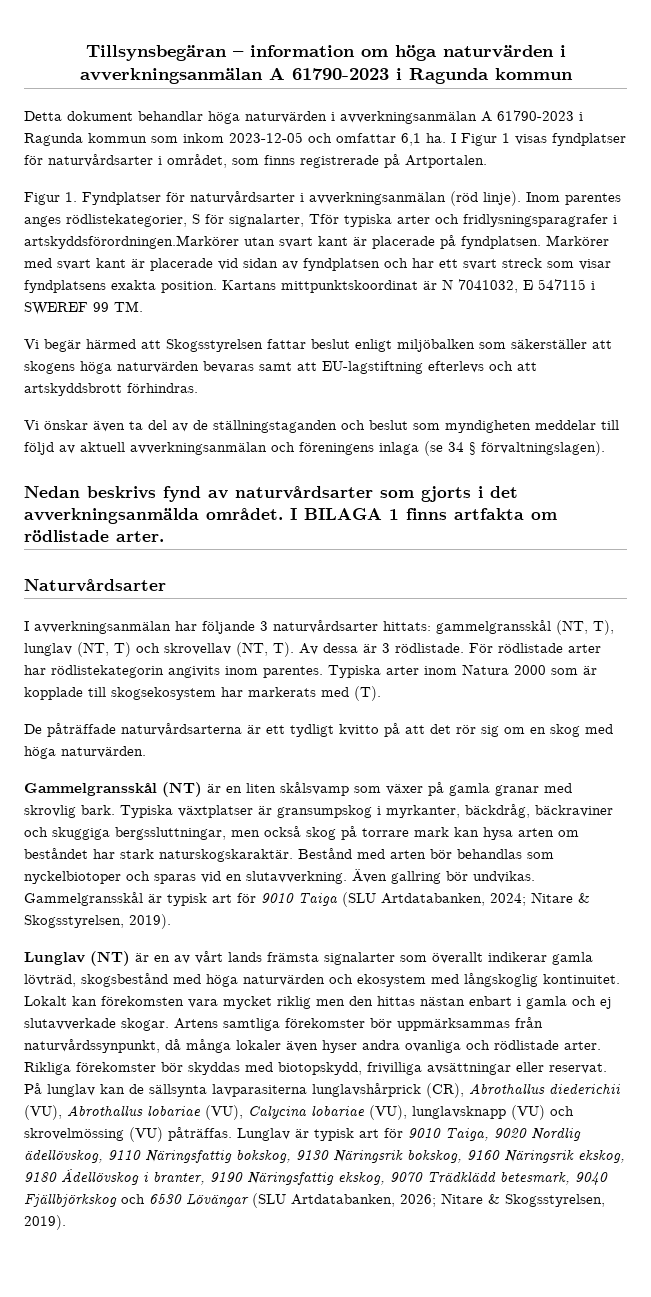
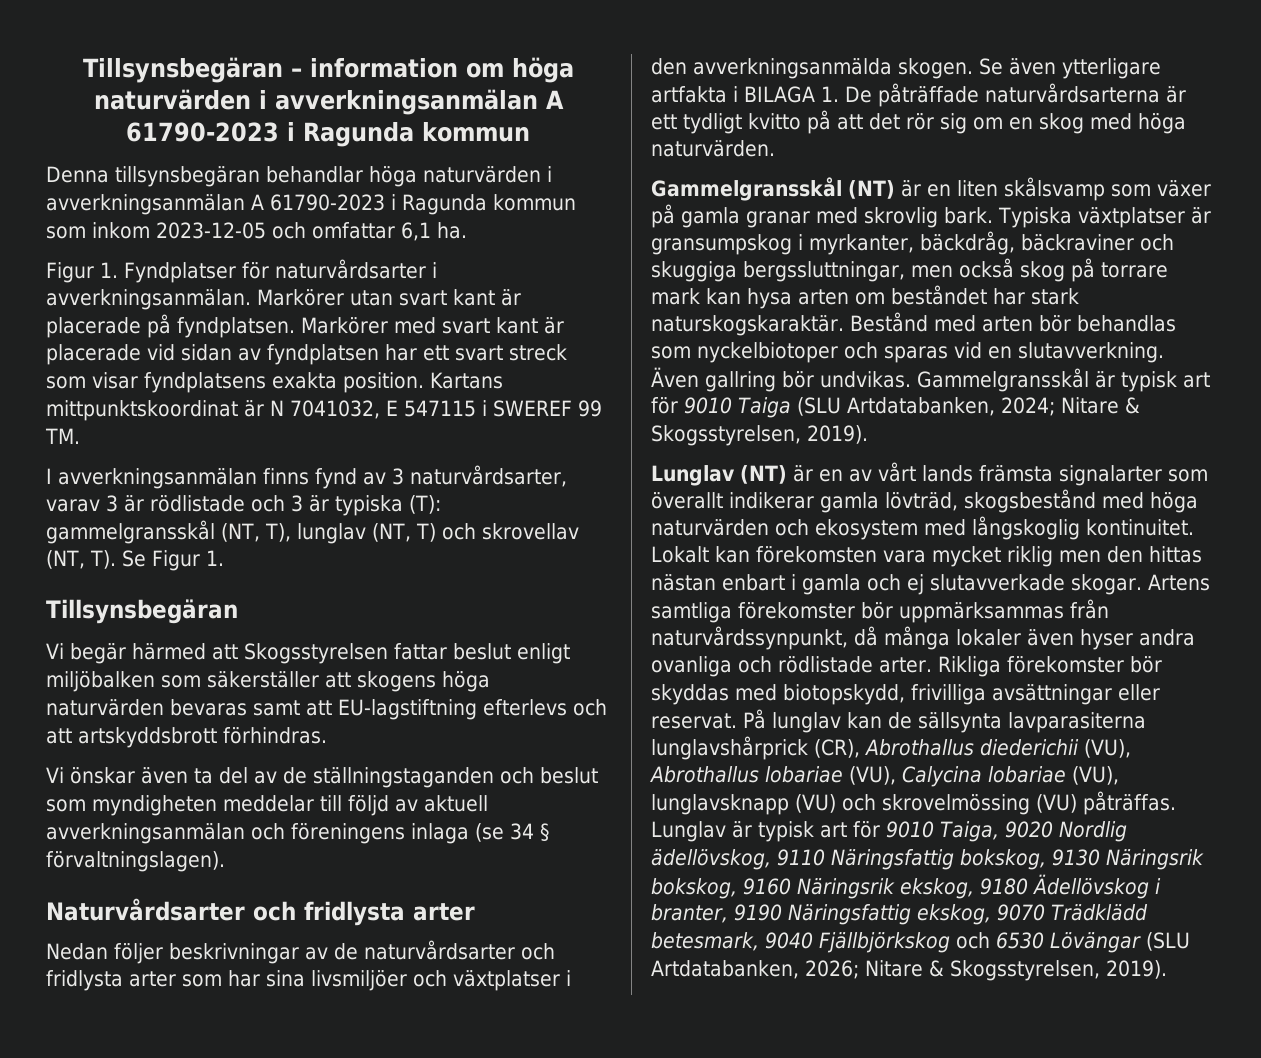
- Detta dokument behandlar höga naturvärden i avverkningsanmälan A 61790-2023 i Ragunda kommun som inkom 2023-12-05 och omfattar 6,1 ha. I Figur 1 visas fyndplatser för naturvårdsarter i området, som finns registrerade på Artportalen.
+ Denna tillsynsbegäran behandlar höga naturvärden i avverkningsanmälan A 61790-2023 i Ragunda kommun som inkom 2023-12-05 och omfattar 6,1 ha.
- Figur 1. Fyndplatser för naturvårdsarter i avverkningsanmälan (röd linje). Inom parentes anges rödlistekategorier, S för signalarter, Tför typiska arter och fridlysningsparagrafer i artskyddsförordningen.Markörer utan svart kant är placerade på fyndplatsen.
+ Figur 1. Fyndplatser för naturvårdsarter i avverkningsanmälan. Markörer utan svart kant är placerade på fyndplatsen.
- Markörer med svart kant är placerade vid sidan av fyndplatsen och har ett svart streck som visar fyndplatsens exakta position.
+ Markörer med svart kant är placerade vid sidan av fyndplatsen har ett svart streck som visar fyndplatsens exakta position.
+ I avverkningsanmälan finns fynd av 3 naturvårdsarter, varav 3 är rödlistade och 3 är typiska (T): gammelgransskål (NT, T), lunglav (NT, T) och skrovellav (NT, T). Se Figur 1.
+ Tillsynsbegäran
- Nedan beskrivs fynd av naturvårdsarter som gjorts i det avverkningsanmälda området. I BILAGA 1 finns artfakta om rödlistade arter.
- Naturvårdsarter
- I avverkningsanmälan har följande 3 naturvårdsarter hittats: gammelgransskål (NT, T), lunglav (NT, T) och skrovellav (NT, T). Av dessa är 3 rödlistade. För rödlistade arter har rödlistekategorin angivits inom parentes. Typiska arter inom Natura 2000 som är kopplade till skogsekosystem har markerats med (T).
- De påträffade naturvårdsarterna är ett tydligt kvitto på att det rör sig om en skog med höga naturvärden.
+ Naturvårdsarter och fridlysta arter
+ Nedan följer beskrivningar av de naturvårdsarter och fridlysta arter som har sina livsmiljöer och växtplatser i den avverkningsanmälda skogen. Se även ytterligare artfakta i BILAGA 1. De påträffade naturvårdsarterna är ett tydligt kvitto på att det rör sig om en skog med höga naturvärden.

